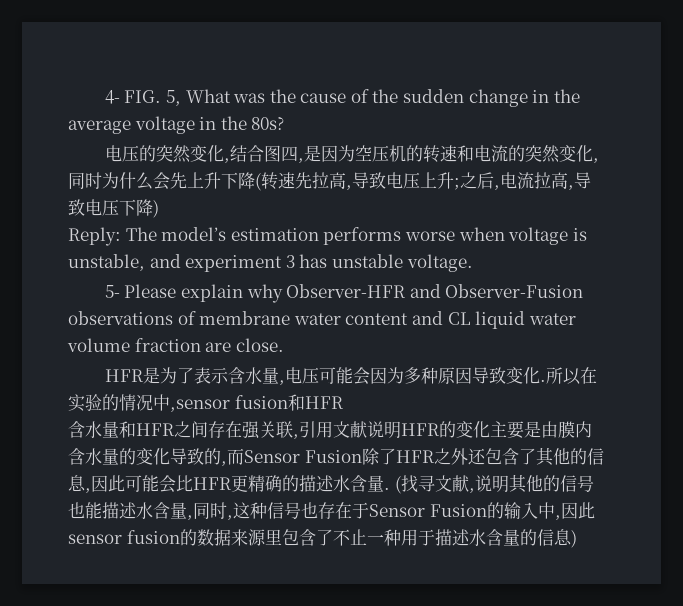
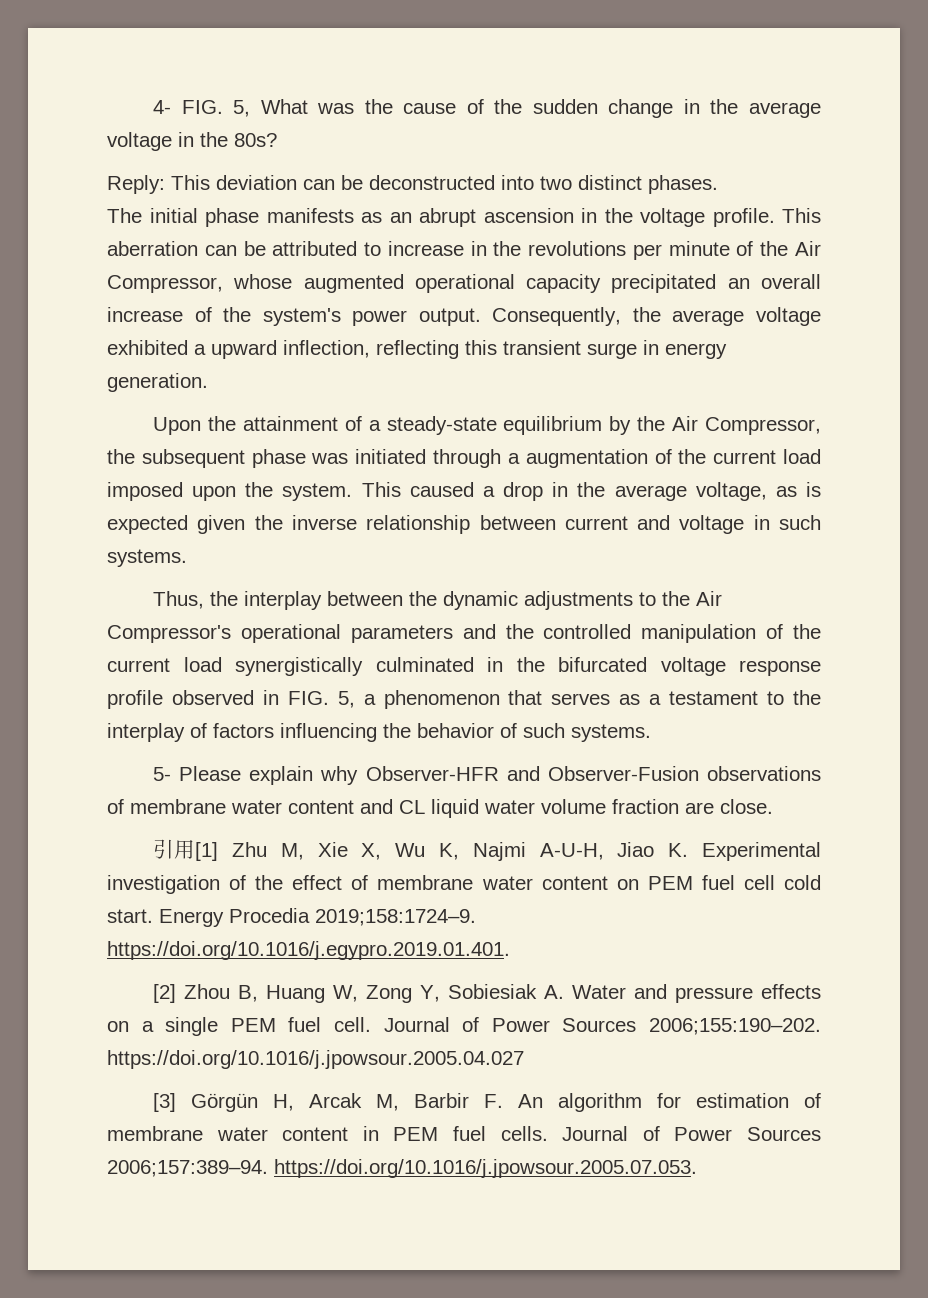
- 电压的突然变化,结合图四,是因为空压机的转速和电流的突然变化,同时为什么会先上升下降(转速先拉高,导致电压上升;之后,电流拉高,导致电压下降)
- Reply: The model’s estimation performs worse when voltage is unstable, and experiment 3 has unstable voltage.
+ Reply: This deviation can be deconstructed into two distinct phases.
+ The initial phase manifests as an abrupt ascension in the voltage profile. This aberration can be attributed to increase in the revolutions per minute of the Air Compressor, whose augmented operational capacity precipitated an overall increase of the system's power output. Consequently, the average voltage exhibited a upward inflection, reflecting this transient surge in energy generation.
+ Upon the attainment of a steady-state equilibrium by the Air Compressor, the subsequent phase was initiated through a augmentation of the current load imposed upon the system. This caused a drop in the average voltage, as is expected given the inverse relationship between current and voltage in such systems.
+ Thus, the interplay between the dynamic adjustments to the Air Compressor's operational parameters and the controlled manipulation of the current load synergistically culminated in the bifurcated voltage response profile observed in FIG. 5, a phenomenon that serves as a testament to the interplay of factors influencing the behavior of such systems.
- HFR是为了表示含水量,电压可能会因为多种原因导致变化.所以在实验的情况中,sensor fusion和HFR
- 含水量和HFR之间存在强关联,引用文献说明HFR的变化主要是由膜内含水量的变化导致的,而Sensor Fusion除了HFR之外还包含了其他的信息,因此可能会比HFR更精确的描述水含量. (找寻文献,说明其他的信号也能描述水含量,同时,这种信号也存在于Sensor Fusion的输入中,因此sensor fusion的数据来源里包含了不止一种用于描述水含量的信息)
+ 引用[1] Zhu M, Xie X, Wu K, Najmi A-U-H, Jiao K. Experimental investigation of the effect of membrane water content on PEM fuel cell cold start. Energy Procedia 2019;158:1724–9. https://doi.org/10.1016/j.egypro.2019.01.401.
+ [2] Zhou B, Huang W, Zong Y, Sobiesiak A. Water and pressure effects on a single PEM fuel cell. Journal of Power Sources 2006;155:190–202. https://doi.org/10.1016/j.jpowsour.2005.04.027
+ [3] Görgün H, Arcak M, Barbir F. An algorithm for estimation of membrane water content in PEM fuel cells. Journal of Power Sources 2006;157:389–94. https://doi.org/10.1016/j.jpowsour.2005.07.053.

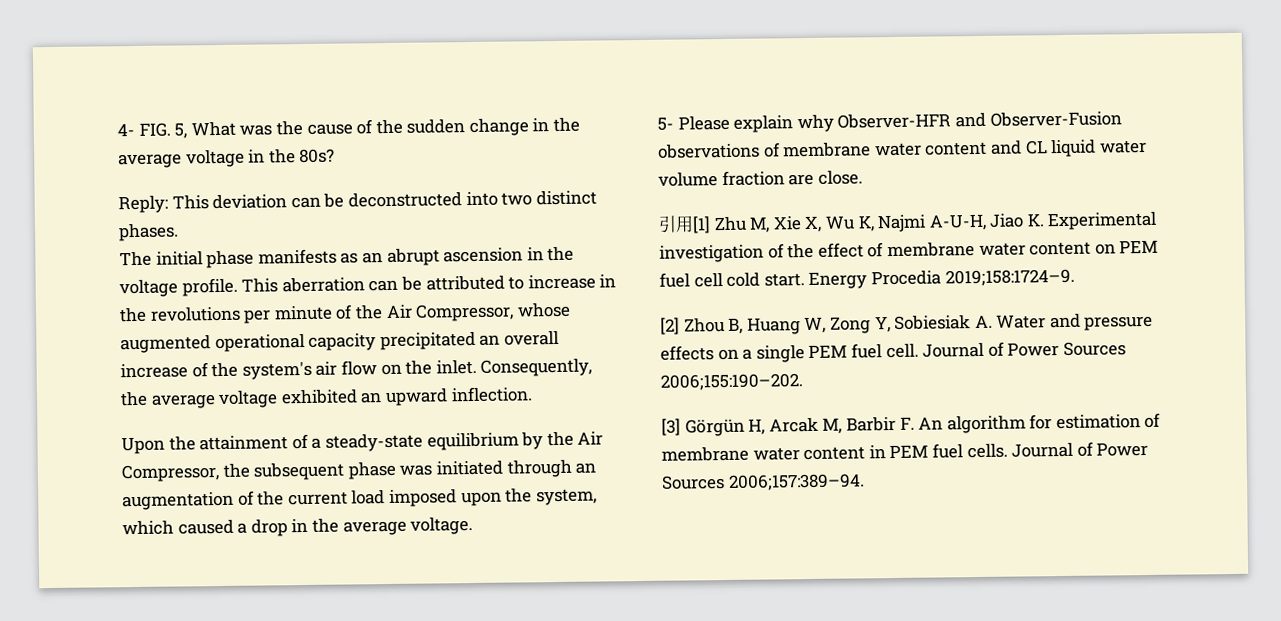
- This aberration can be attributed to increase in the revolutions per minute of the Air Compressor, whose augmented operational capacity precipitated an overall increase of the system's power output.
+ This aberration can be attributed to increase in the revolutions per minute of the Air Compressor, whose augmented operational capacity precipitated an overall increase of the system's air flow on the inlet.
- Consequently, the average voltage exhibited a upward inflection, reflecting this transient surge in energy generation.
+ Consequently, the average voltage exhibited an upward inflection.
- Upon the attainment of a steady-state equilibrium by the Air Compressor, the subsequent phase was initiated through a augmentation of the current load imposed upon the system. This caused a drop in the average voltage, as is expected given the inverse relationship between current and voltage in such systems.
- Thus, the interplay between the dynamic adjustments to the Air Compressor's operational parameters and the controlled manipulation of the current load synergistically culminated in the bifurcated voltage response profile observed in FIG. 5, a phenomenon that serves as a testament to the interplay of factors influencing the behavior of such systems.
+ Upon the attainment of a steady-state equilibrium by the Air Compressor, the subsequent phase was initiated through an augmentation of the current load imposed upon the system, which caused a drop in the average voltage.
- Energy Procedia 2019;158:1724–9. https://doi.org/10.1016/j.egypro.2019.01.401.
+ Energy Procedia 2019;158:1724–9.
- Journal of Power Sources 2006;155:190–202. https://doi.org/10.1016/j.jpowsour.2005.04.027
+ Journal of Power Sources 2006;155:190–202.
- Journal of Power Sources 2006;157:389–94. https://doi.org/10.1016/j.jpowsour.2005.07.053.
+ Journal of Power Sources 2006;157:389–94.

